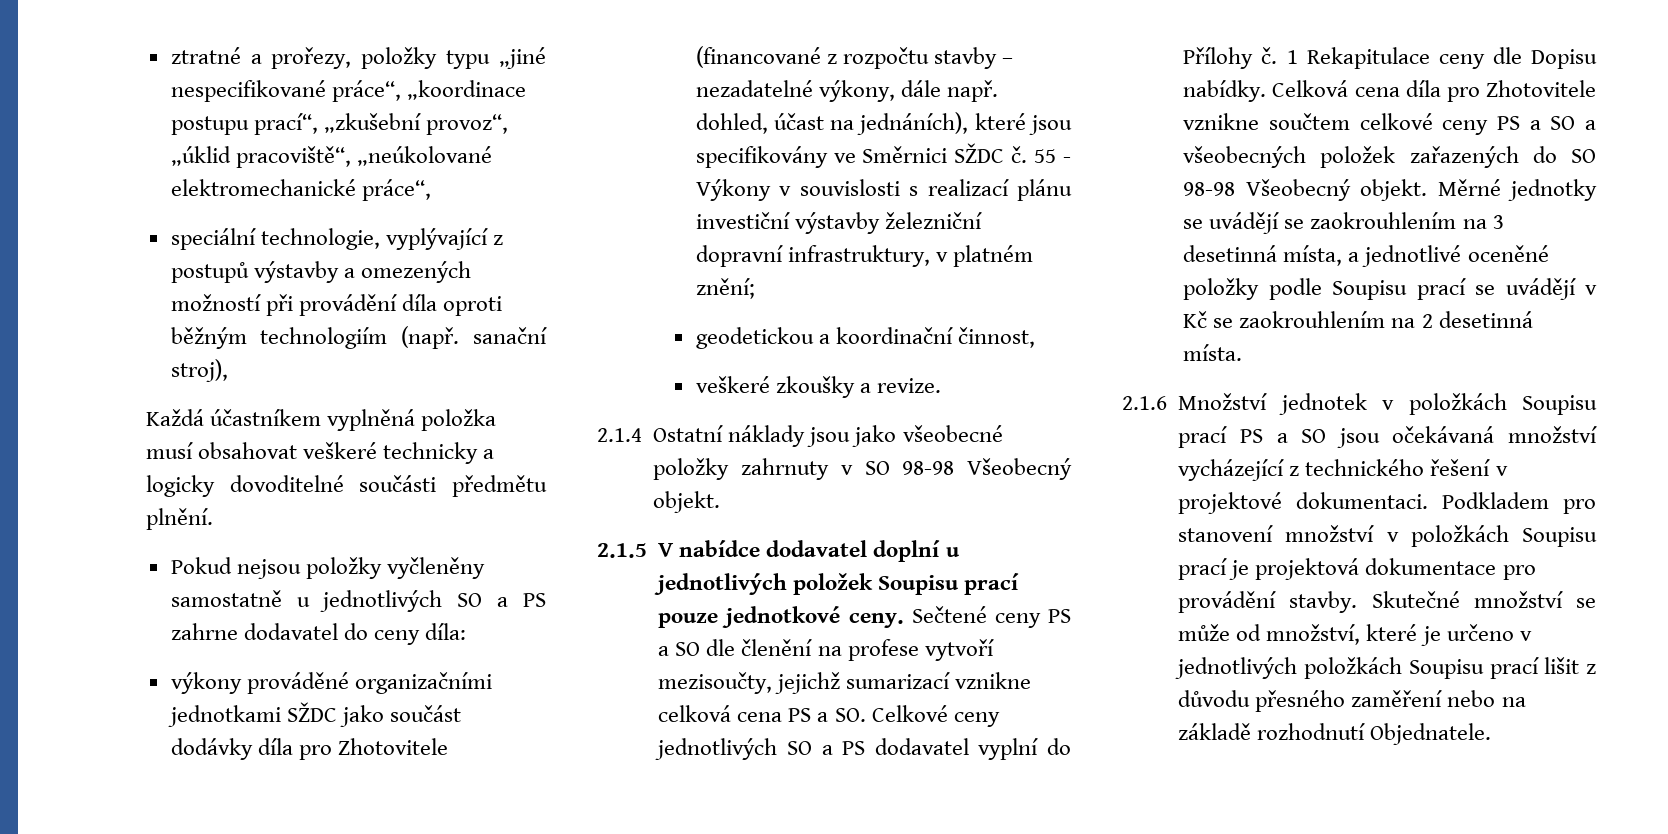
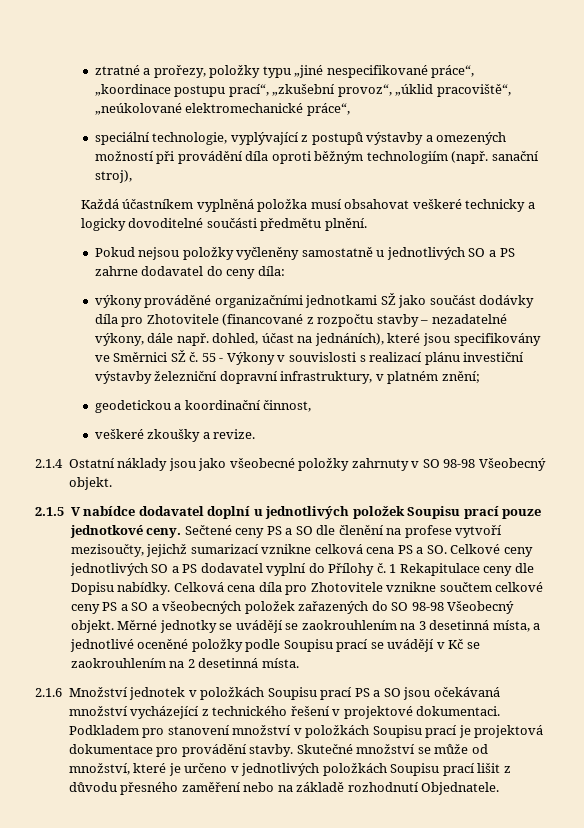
- výkony prováděné organizačními jednotkami SŽDC jako součást dodávky díla pro Zhotovitele (financované z rozpočtu stavby – nezadatelné výkony, dále např. dohled, účast na jednáních), které jsou specifikovány ve Směrnici SŽDC č.
+ výkony prováděné organizačními jednotkami SŽ jako součást dodávky díla pro Zhotovitele (financované z rozpočtu stavby – nezadatelné výkony, dále např. dohled, účast na jednáních), které jsou specifikovány ve Směrnici SŽ č.

